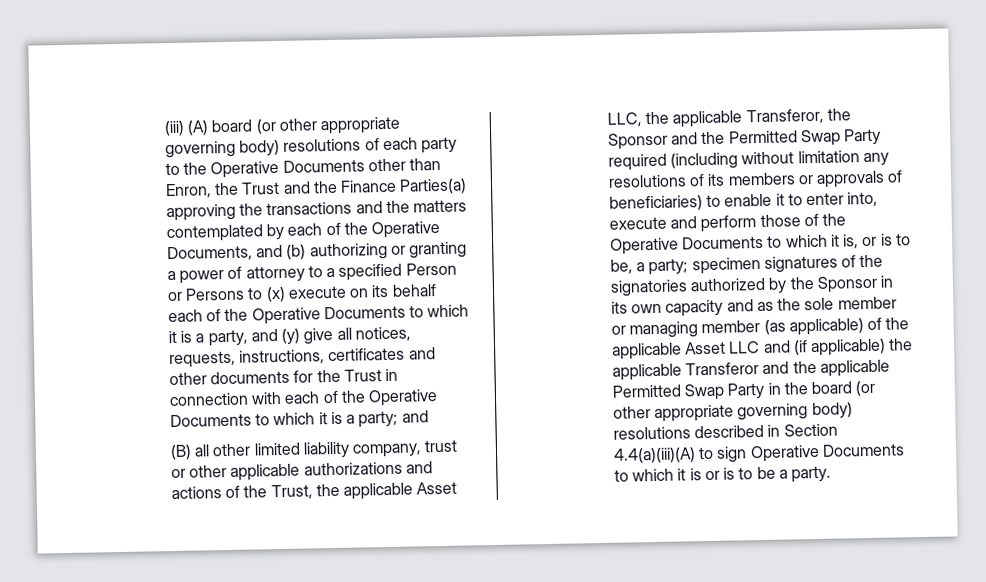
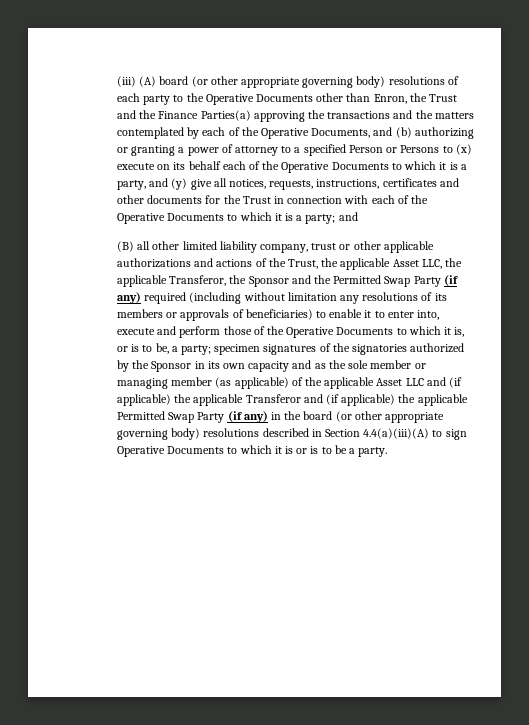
- (B) all other limited liability company, trust or other applicable authorizations and actions of the Trust, the applicable Asset LLC, the applicable Transferor, the Sponsor and the Permitted Swap Party required (including without limitation any resolutions of its members or approvals of beneficiaries) to enable it to enter into, execute and perform those of the Operative Documents to which it is, or is to be, a party;
+ (B) all other limited liability company, trust or other applicable authorizations and actions of the Trust, the applicable Asset LLC, the applicable Transferor, the Sponsor and the Permitted Swap Party (if any) required (including without limitation any resolutions of its members or approvals of beneficiaries) to enable it to enter into, execute and perform those of the Operative Documents to which it is, or is to be, a party;
- specimen signatures of the signatories authorized by the Sponsor in its own capacity and as the sole member or managing member (as applicable) of the applicable Asset LLC and (if applicable) the applicable Transferor and the applicable Permitted Swap Party in the board (or other appropriate governing body) resolutions described in Section 4.4(a)(iii)(A) to sign Operative Documents to which it is or is to be a party.
+ specimen signatures of the signatories authorized by the Sponsor in its own capacity and as the sole member or managing member (as applicable) of the applicable Asset LLC and (if applicable) the applicable Transferor and (if applicable) the applicable Permitted Swap Party (if any) in the board (or other appropriate governing body) resolutions described in Section 4.4(a)(iii)(A) to sign Operative Documents to which it is or is to be a party.

